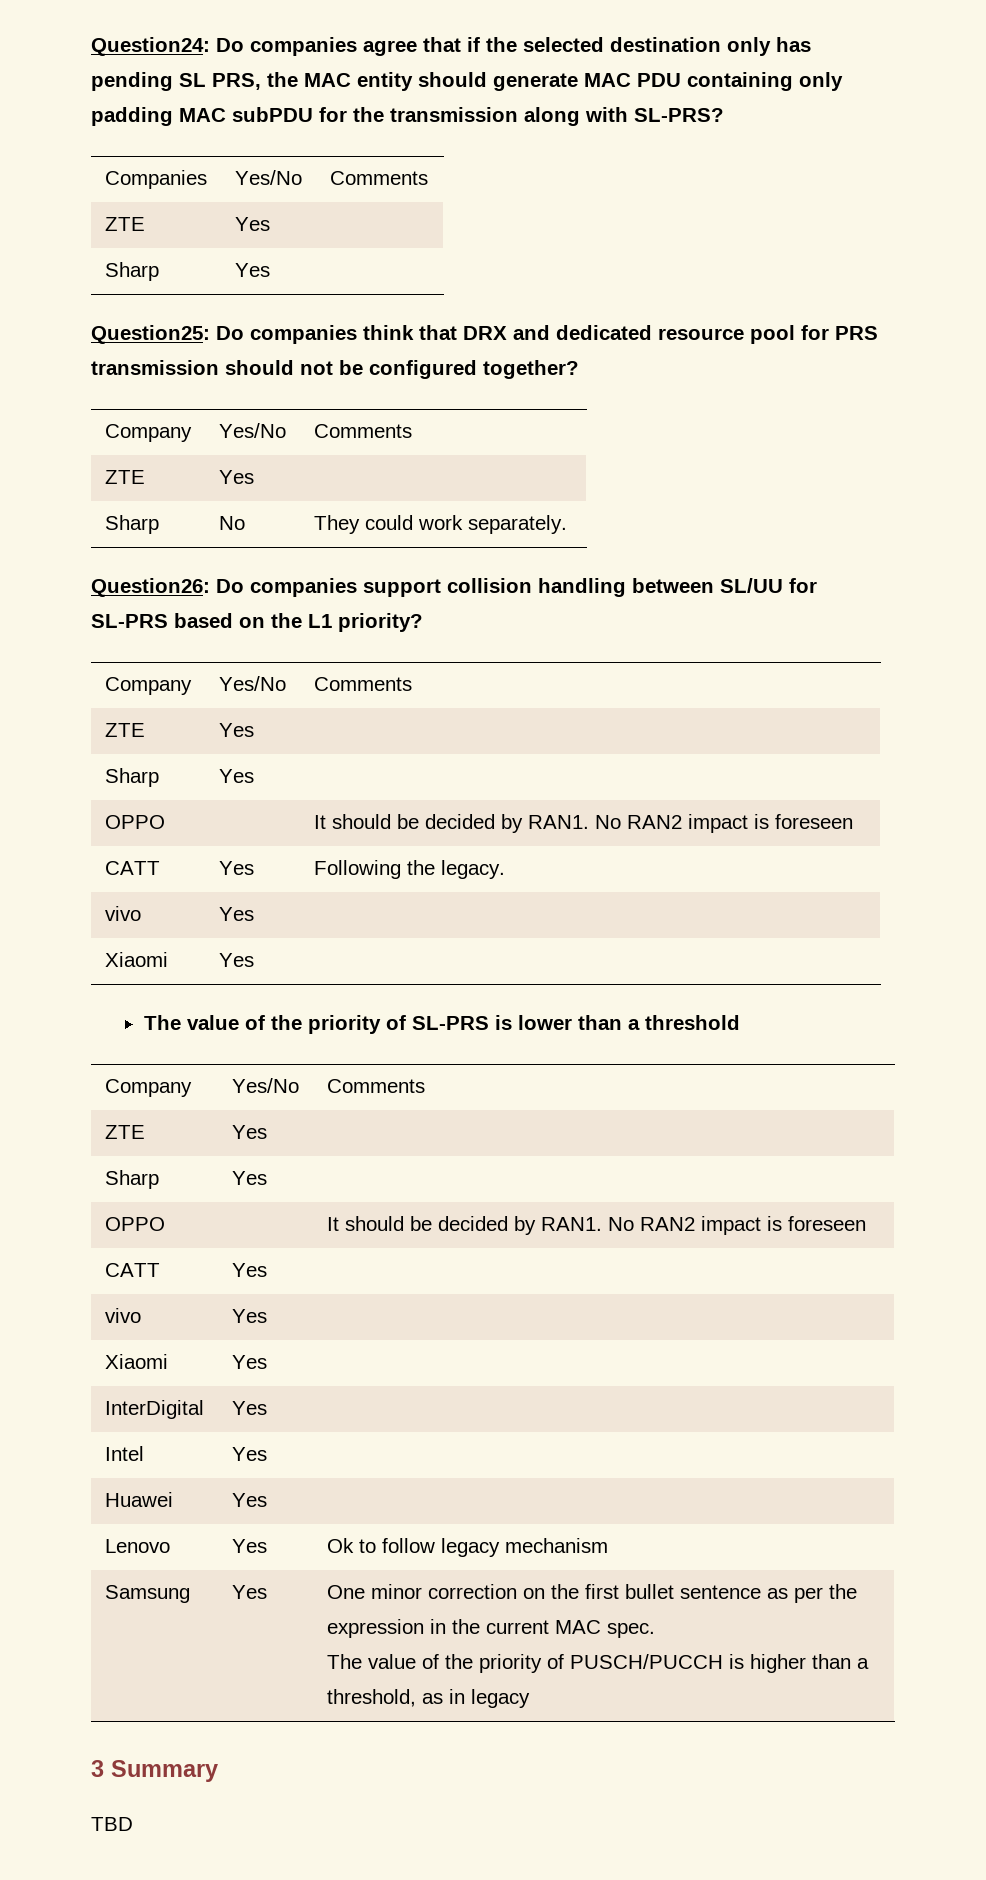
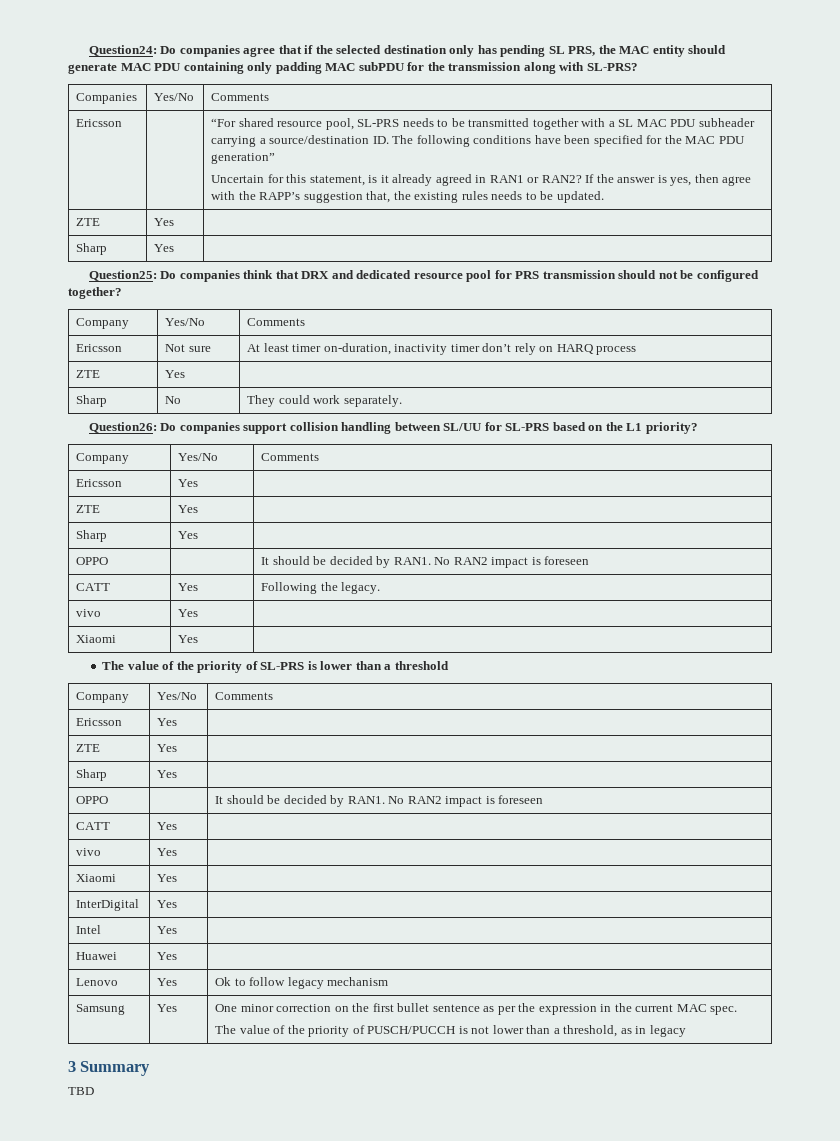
+ Ericsson | | “For shared resource pool, SL-PRS needs to be transmitted together with a SL MAC PDU subheader carrying a source/destination ID. The following conditions have been specified for the MAC PDU generation”
+ Uncertain for this statement, is it already agreed in RAN1 or RAN2? If the answer is yes, then agree with the RAPP’s suggestion that, the existing rules needs to be updated.
+ Ericsson | Not sure | At least timer on-duration, inactivity timer don’t rely on HARQ process
  Question26: Do companies support collision handling between SL/UU for SL-PRS based on the L1 priority?
  Company | Yes/No | Comments
+ Ericsson | Yes |
  The value of the priority of SL-PRS is lower than a threshold
  Company | Yes/No | Comments
+ Ericsson | Yes |
  Samsung | Yes | One minor correction on the first bullet sentence as per the expression in the current MAC spec.
- The value of the priority of PUSCH/PUCCH is higher than a threshold, as in legacy
+ The value of the priority of PUSCH/PUCCH is not lower than a threshold, as in legacy

